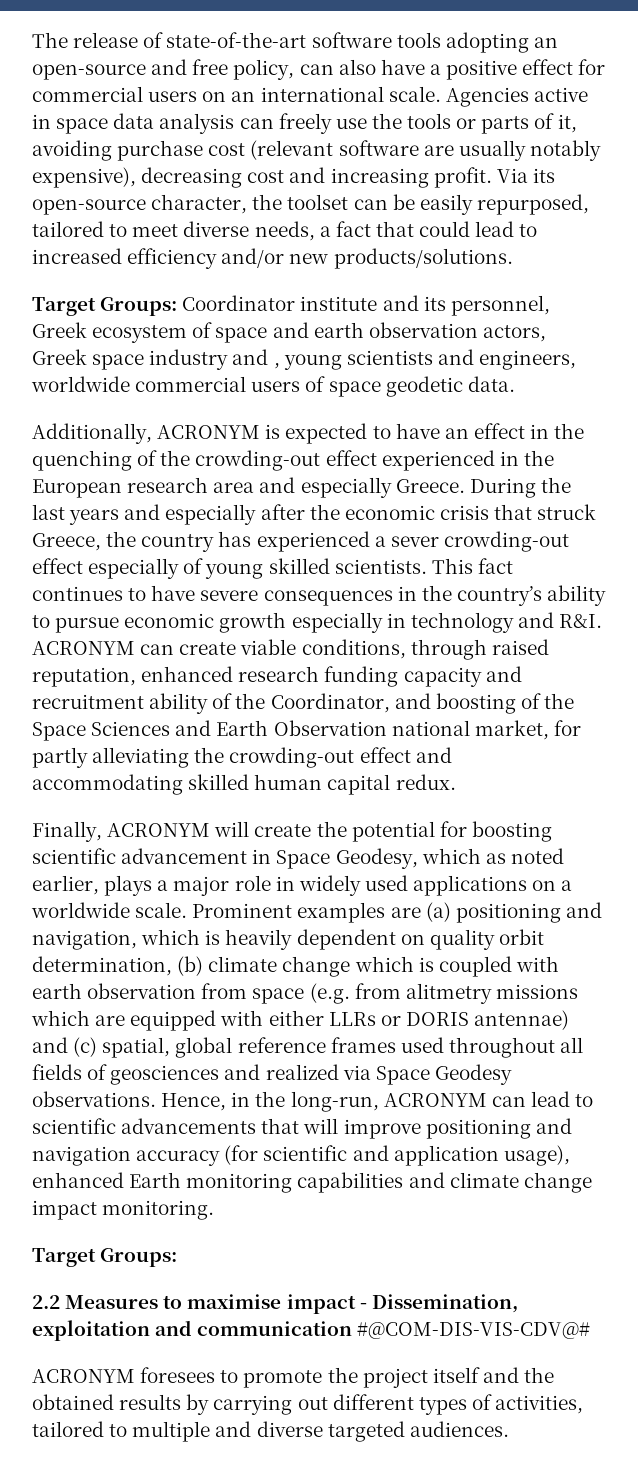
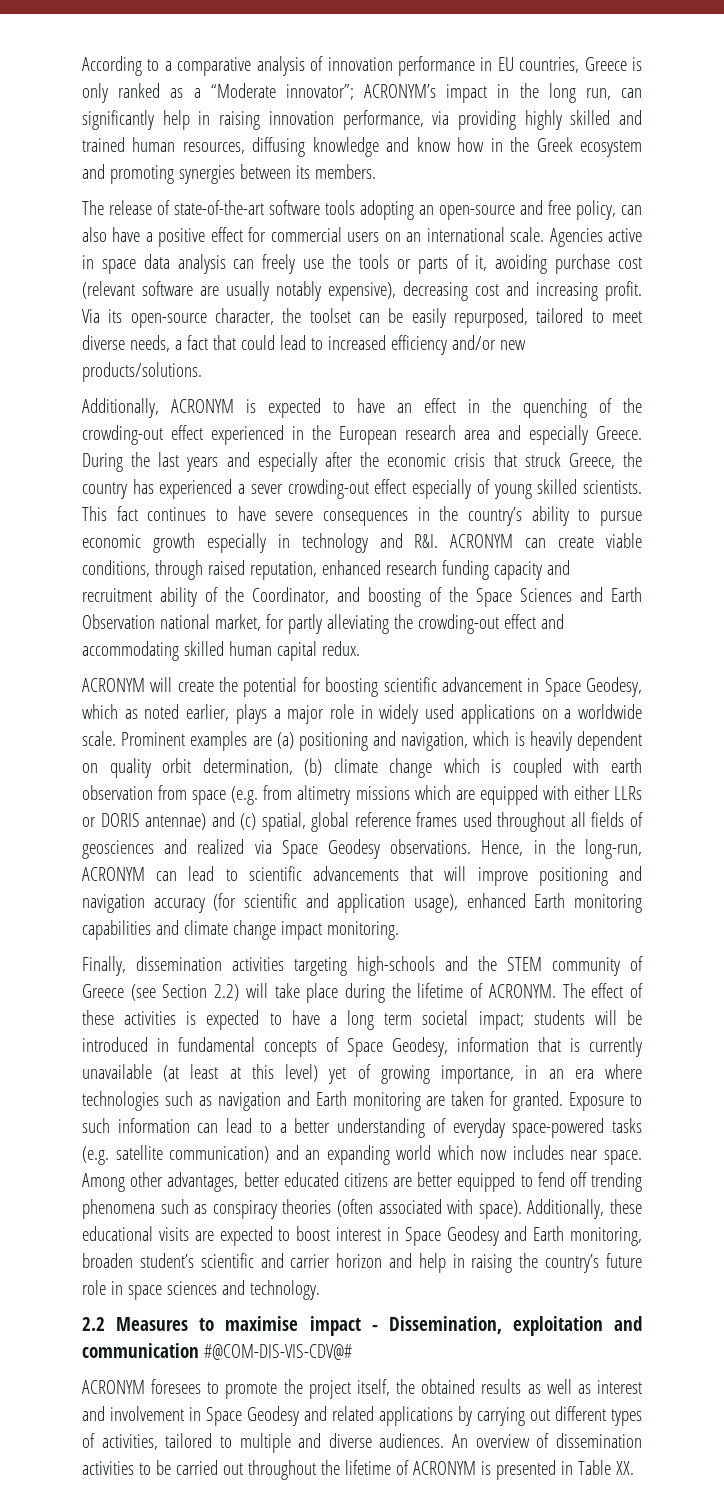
+ According to a comparative analysis of innovation performance in EU countries, Greece is only ranked as a “Moderate innovator”; ACRONYM’s impact in the long run, can significantly help in raising innovation performance, via providing highly skilled and trained human resources, diffusing knowledge and know how in the Greek ecosystem and promoting synergies between its members.
- Target Groups: Coordinator institute and its personnel, Greek ecosystem of space and earth observation actors, Greek space industry and , young scientists and engineers, worldwide commercial users of space geodetic data.
- Finally, ACRONYM will create the potential for boosting scientific advancement in Space Geodesy, which as noted earlier, plays a major role in widely used applications on a worldwide scale.
+ ACRONYM will create the potential for boosting scientific advancement in Space Geodesy, which as noted earlier, plays a major role in widely used applications on a worldwide scale.
- Prominent examples are (a) positioning and navigation, which is heavily dependent on quality orbit determination, (b) climate change which is coupled with earth observation from space (e.g. from alitmetry missions which are equipped with either LLRs or DORIS antennae) and (c) spatial, global reference frames used throughout all fields of geosciences and realized via Space Geodesy observations.
+ Prominent examples are (a) positioning and navigation, which is heavily dependent on quality orbit determination, (b) climate change which is coupled with earth observation from space (e.g. from altimetry missions which are equipped with either LLRs or DORIS antennae) and (c) spatial, global reference frames used throughout all fields of geosciences and realized via Space Geodesy observations.
  Hence, in the long-run, ACRONYM can lead to scientific advancements that will improve positioning and navigation accuracy (for scientific and application usage), enhanced Earth monitoring capabilities and climate change impact monitoring.
- Target Groups:
+ Finally, dissemination activities targeting high-schools and the STEM community of Greece (see Section 2.2) will take place during the lifetime of ACRONYM. The effect of these activities is expected to have a long term societal impact; students will be introduced in fundamental concepts of Space Geodesy, information that is currently unavailable (at least at this level) yet of growing importance, in an era where technologies such as navigation and Earth monitoring are taken for granted. Exposure to such information can lead to a better understanding of everyday space-powered tasks (e.g. satellite communication) and an expanding world which now includes near space. Among other advantages, better educated citizens are better equipped to fend off trending phenomena such as conspiracy theories (often associated with space). Additionally, these educational visits are expected to boost interest in Space Geodesy and Earth monitoring, broaden student’s scientific and carrier horizon and help in raising the country’s future role in space sciences and technology.
- ACRONYM foresees to promote the project itself and the obtained results by carrying out different types of activities, tailored to multiple and diverse targeted audiences.
+ ACRONYM foresees to promote the project itself, the obtained results as well as interest and involvement in Space Geodesy and related applications by carrying out different types of activities, tailored to multiple and diverse audiences. An overview of dissemination activities to be carried out throughout the lifetime of ACRONYM is presented in Table XX.

